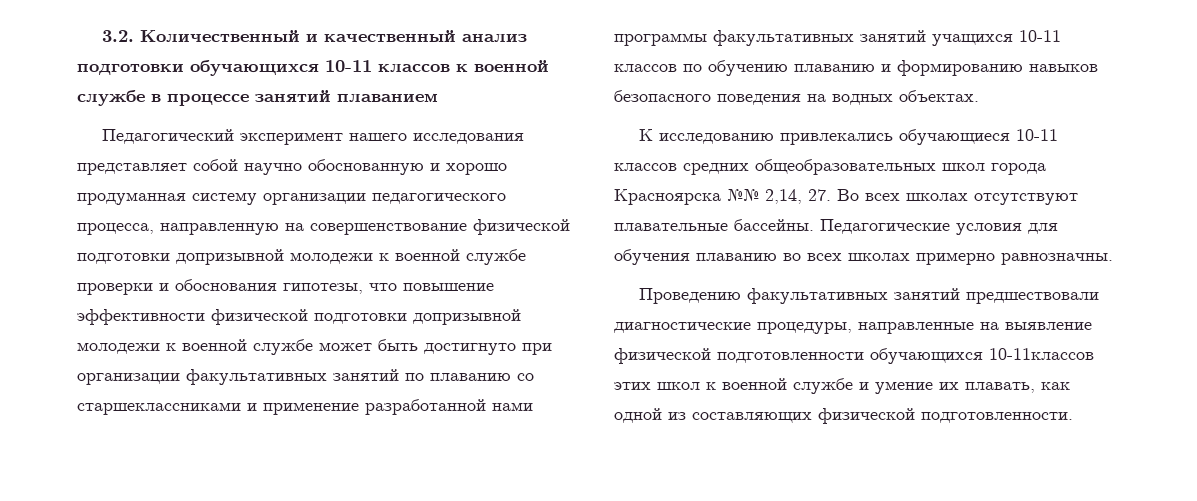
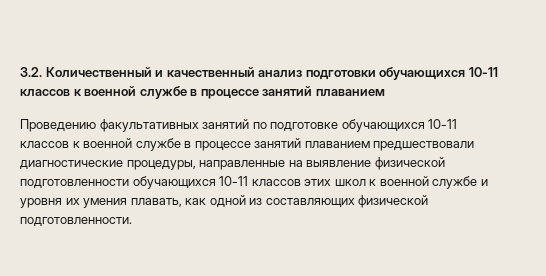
- Педагогический эксперимент нашего исследования представляет собой научно обоснованную и хорошо продуманная систему организации педагогического процесса, направленную на совершенствование физической подготовки допризывной молодежи к военной службе проверки и обоснования гипотезы, что повышение эффективности физической подготовки допризывной молодежи к военной службе может быть достигнуто при организации факультативных занятий по плаванию со старшеклассниками и применение разработанной нами программы факультативных занятий учащихся 10-11 классов по обучению плаванию и формированию навыков безопасного поведения на водных объектах.
- К исследованию привлекались обучающиеся 10-11 классов средних общеобразовательных школ города Красноярска №№ 2,14, 27. Во всех школах отсутствуют плавательные бассейны. Педагогические условия для обучения плаванию во всех школах примерно равнозначны.
- Проведению факультативных занятий предшествовали диагностические процедуры, направленные на выявление физической подготовленности обучающихся 10-11классов этих школ к военной службе и умение их плавать, как одной из составляющих физической подготовленности.
+ Проведению факультативных занятий по подготовке обучающихся 10-11 классов к военной службе в процессе занятий плаванием предшествовали диагностические процедуры, направленные на выявление физической подготовленности обучающихся 10-11 классов этих школ к военной службе и уровня их умения плавать, как одной из составляющих физической подготовленности.

